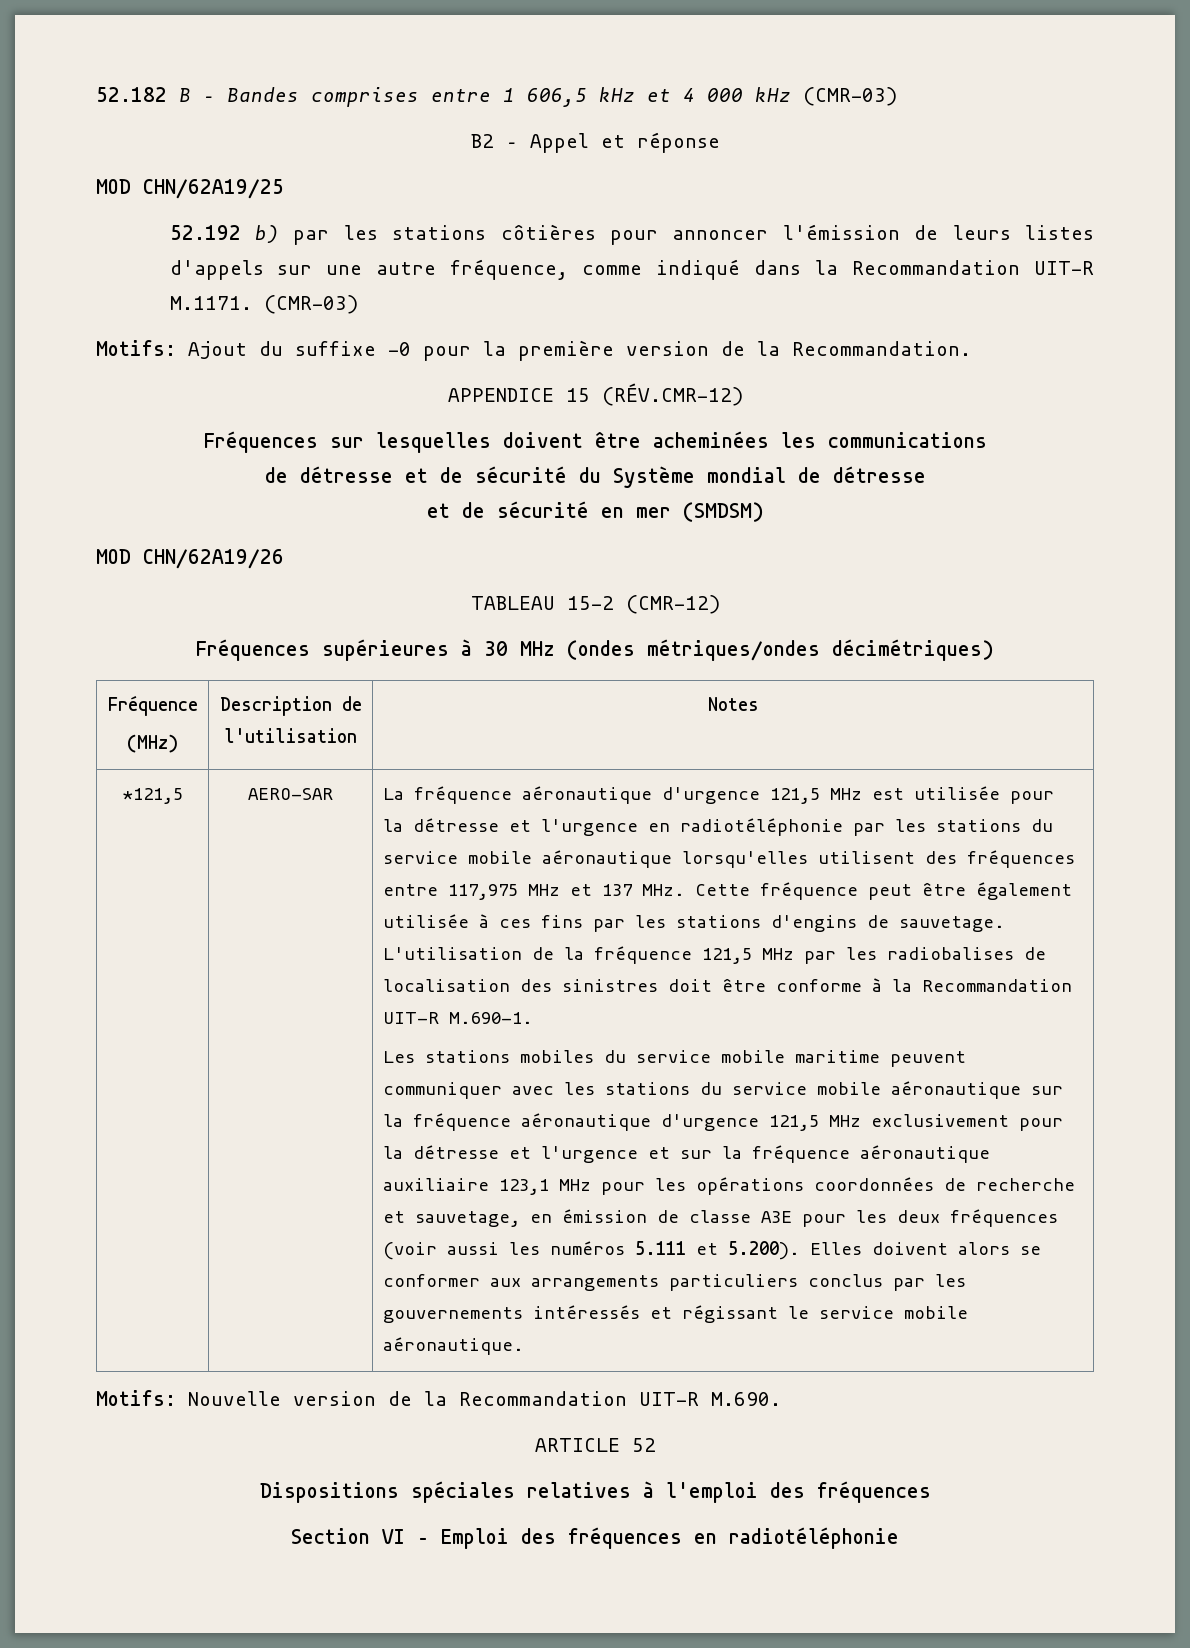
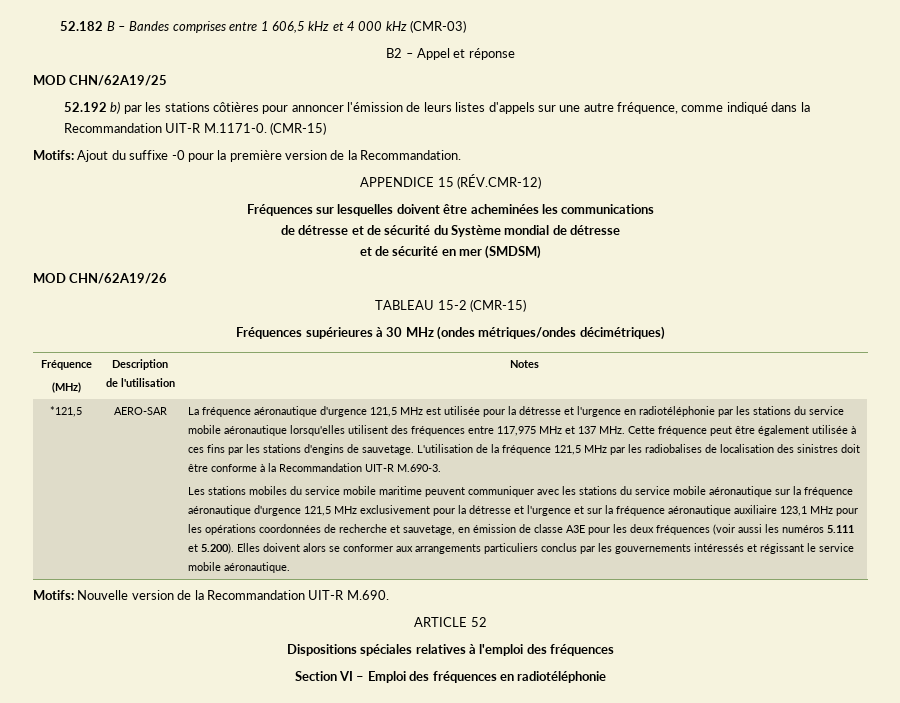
- 52.192 b) par les stations côtières pour annoncer l'émission de leurs listes d'appels sur une autre fréquence, comme indiqué dans la Recommandation UIT-R M.1171. (CMR-03)
+ 52.192 b) par les stations côtières pour annoncer l'émission de leurs listes d'appels sur une autre fréquence, comme indiqué dans la Recommandation UIT-R M.1171-0. (CMR-15)
- TABLEAU 15-2 (CMR-12)
+ TABLEAU 15-2 (CMR-15)
- L'utilisation de la fréquence 121,5 MHz par les radiobalises de localisation des sinistres doit être conforme à la Recommandation UIT-R M.690-1.
+ L'utilisation de la fréquence 121,5 MHz par les radiobalises de localisation des sinistres doit être conforme à la Recommandation UIT-R M.690-3.

